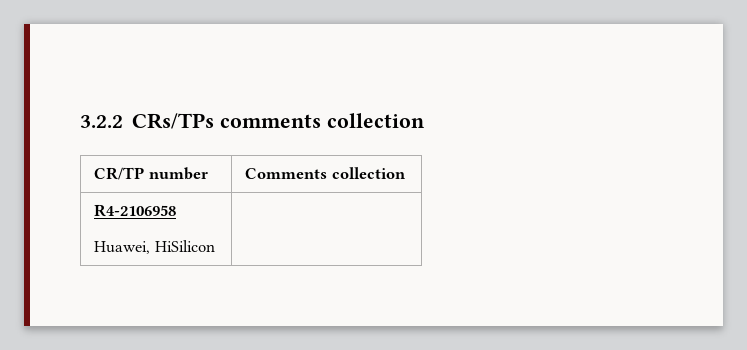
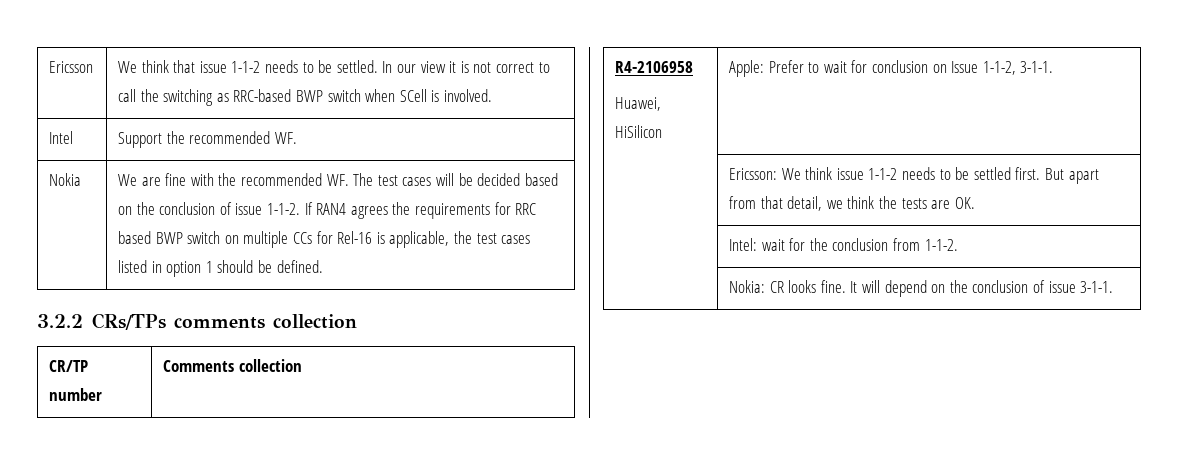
+ Ericsson | We think that issue 1-1-2 needs to be settled. In our view it is not correct to call the switching as RRC-based BWP switch when SCell is involved.
+ Intel | Support the recommended WF.
+ Nokia | We are fine with the recommended WF. The test cases will be decided based on the conclusion of issue 1-1-2. If RAN4 agrees the requirements for RRC based BWP switch on multiple CCs for Rel-16 is applicable, the test cases listed in option 1 should be defined.
  R4-2106958
- Huawei, HiSilicon |
+ Huawei, HiSilicon | Apple: Prefer to wait for conclusion on Issue 1-1-2, 3-1-1.
+ | Ericsson: We think issue 1-1-2 needs to be settled first. But apart from that detail, we think the tests are OK.
+ | Intel: wait for the conclusion from 1-1-2.
+ | Nokia: CR looks fine. It will depend on the conclusion of issue 3-1-1.

